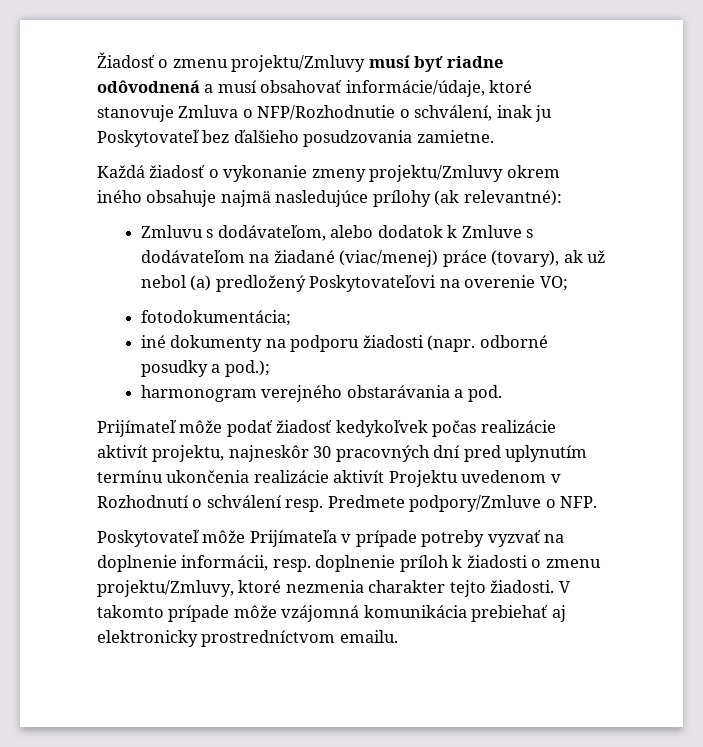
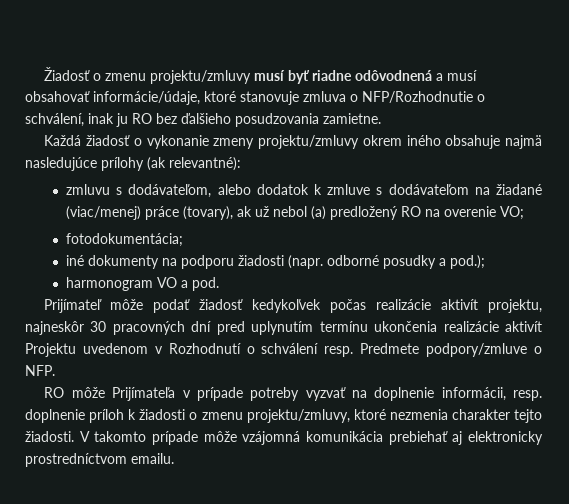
- Žiadosť o zmenu projektu/Zmluvy musí byť riadne odôvodnená a musí obsahovať informácie/údaje, ktoré stanovuje Zmluva o NFP/Rozhodnutie o schválení, inak ju Poskytovateľ bez ďalšieho posudzovania zamietne.
+ Žiadosť o zmenu projektu/zmluvy musí byť riadne odôvodnená a musí obsahovať informácie/údaje, ktoré stanovuje zmluva o NFP/Rozhodnutie o schválení, inak ju RO bez ďalšieho posudzovania zamietne.
- Každá žiadosť o vykonanie zmeny projektu/Zmluvy okrem iného obsahuje najmä nasledujúce prílohy (ak relevantné):
+ Každá žiadosť o vykonanie zmeny projektu/zmluvy okrem iného obsahuje najmä nasledujúce prílohy (ak relevantné):
- Zmluvu s dodávateľom, alebo dodatok k Zmluve s dodávateľom na žiadané (viac/menej) práce (tovary), ak už nebol (a) predložený Poskytovateľovi na overenie VO;
+ zmluvu s dodávateľom, alebo dodatok k zmluve s dodávateľom na žiadané (viac/menej) práce (tovary), ak už nebol (a) predložený RO na overenie VO;
- harmonogram verejného obstarávania a pod.
+ harmonogram VO a pod.
- Prijímateľ môže podať žiadosť kedykoľvek počas realizácie aktivít projektu, najneskôr 30 pracovných dní pred uplynutím termínu ukončenia realizácie aktivít Projektu uvedenom v Rozhodnutí o schválení resp. Predmete podpory/Zmluve o NFP.
+ Prijímateľ môže podať žiadosť kedykoľvek počas realizácie aktivít projektu, najneskôr 30 pracovných dní pred uplynutím termínu ukončenia realizácie aktivít Projektu uvedenom v Rozhodnutí o schválení resp. Predmete podpory/zmluve o NFP.
- Poskytovateľ môže Prijímateľa v prípade potreby vyzvať na doplnenie informácii, resp. doplnenie príloh k žiadosti o zmenu projektu/Zmluvy, ktoré nezmenia charakter tejto žiadosti.
+ RO môže Prijímateľa v prípade potreby vyzvať na doplnenie informácii, resp. doplnenie príloh k žiadosti o zmenu projektu/zmluvy, ktoré nezmenia charakter tejto žiadosti.

